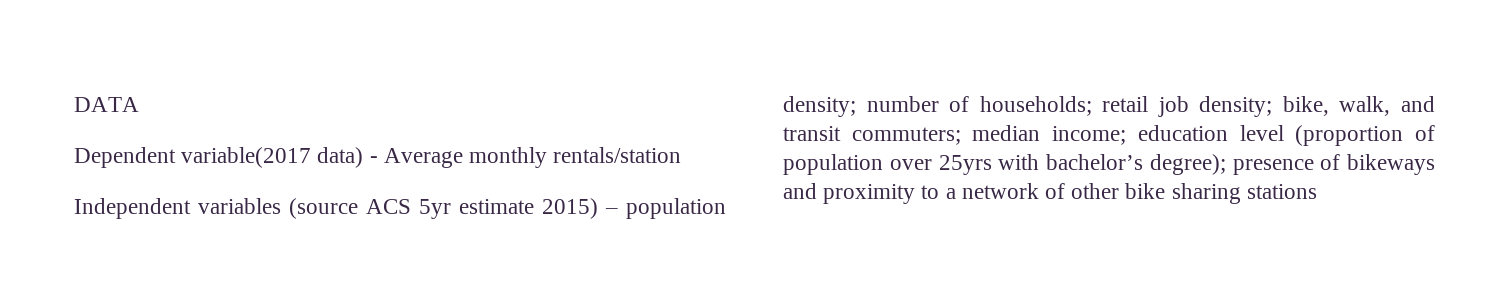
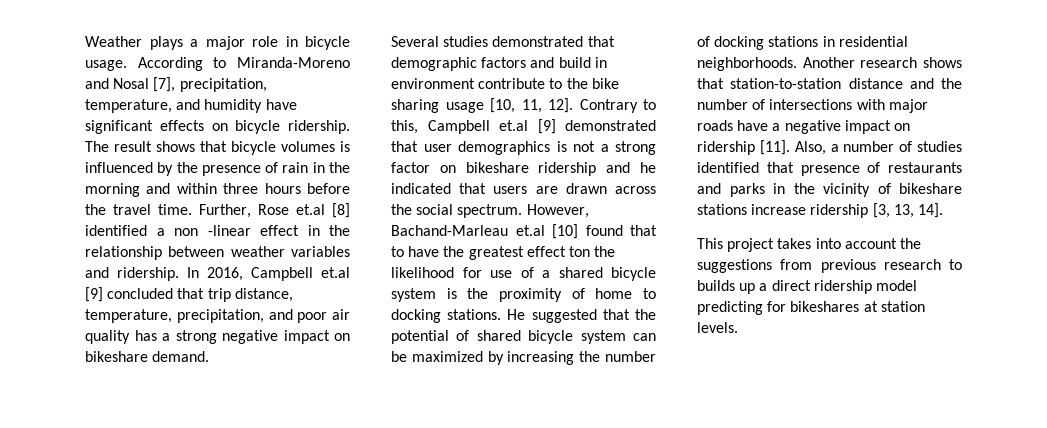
- DATA
- Dependent variable(2017 data) - Average monthly rentals/station
- Independent variables (source ACS 5yr estimate 2015) – population density; number of households; retail job density; bike, walk, and transit commuters; median income; education level (proportion of population over 25yrs with bachelor’s degree); presence of bikeways and proximity to a network of other bike sharing stations
+ Weather plays a major role in bicycle usage. According to Miranda-Moreno and Nosal [7], precipitation, temperature, and humidity have significant effects on bicycle ridership. The result shows that bicycle volumes is influenced by the presence of rain in the morning and within three hours before the travel time. Further, Rose et.al [8] identified a non -linear effect in the relationship between weather variables and ridership. In 2016, Campbell et.al [9] concluded that trip distance, temperature, precipitation, and poor air quality has a strong negative impact on bikeshare demand.
+ Several studies demonstrated that demographic factors and build in environment contribute to the bike sharing usage [10, 11, 12]. Contrary to this, Campbell et.al [9] demonstrated that user demographics is not a strong factor on bikeshare ridership and he indicated that users are drawn across the social spectrum. However, Bachand-Marleau et.al [10] found that to have the greatest effect ton the likelihood for use of a shared bicycle system is the proximity of home to docking stations. He suggested that the potential of shared bicycle system can be maximized by increasing the number of docking stations in residential neighborhoods. Another research shows that station-to-station distance and the number of intersections with major roads have a negative impact on ridership [11]. Also, a number of studies identified that presence of restaurants and parks in the vicinity of bikeshare stations increase ridership [3, 13, 14].
+ This project takes into account the suggestions from previous research to builds up a direct ridership model predicting for bikeshares at station levels.

